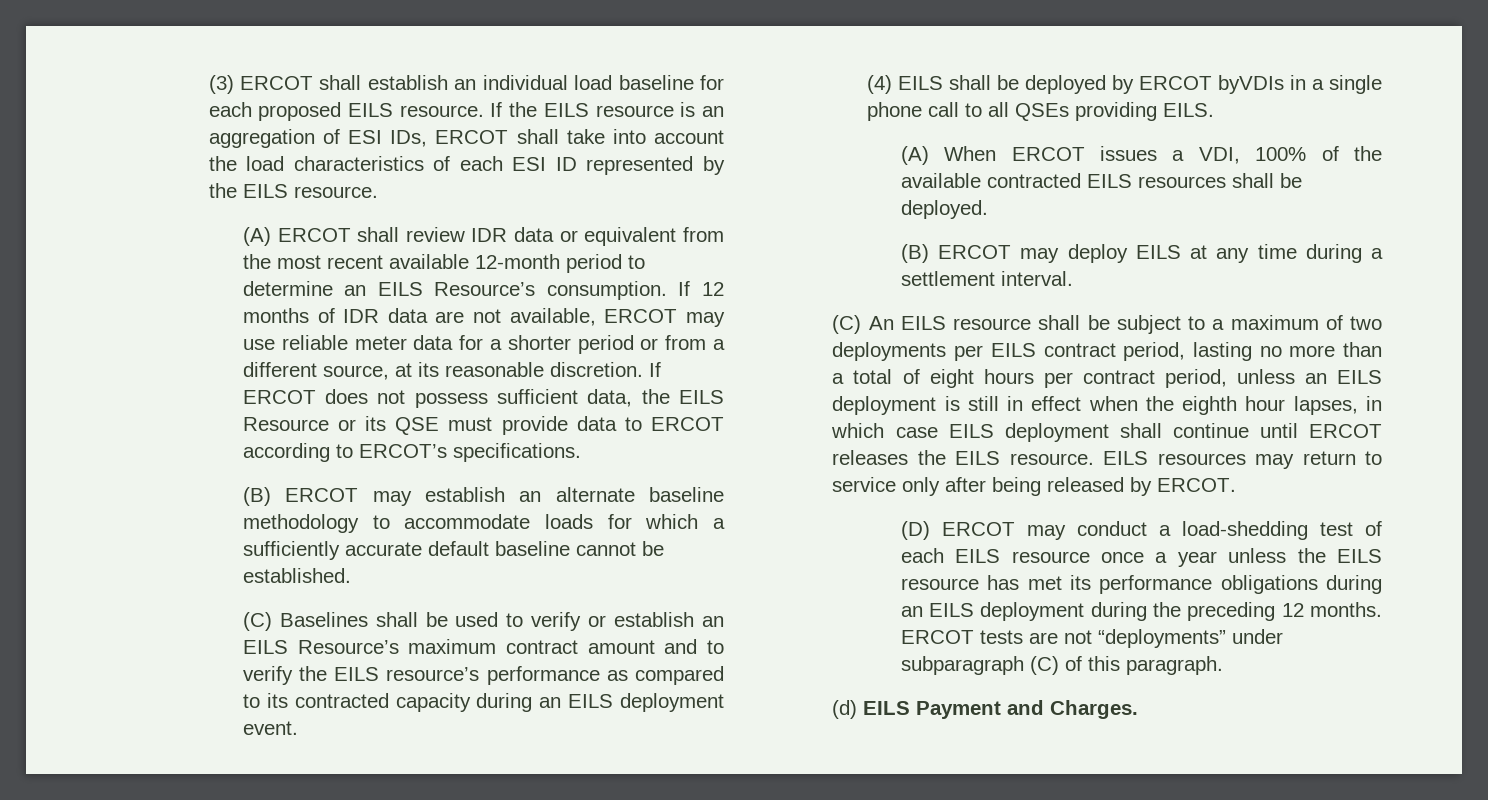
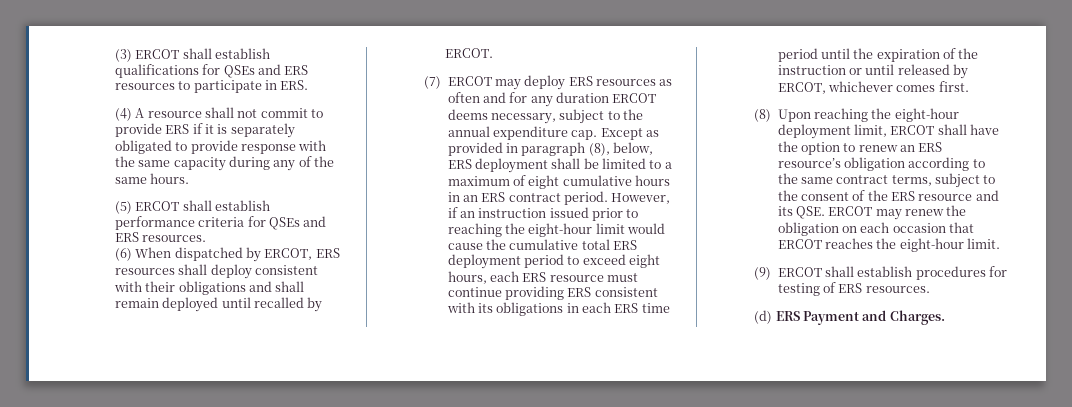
- (3) ERCOT shall establish an individual load baseline for each proposed EILS resource. If the EILS resource is an aggregation of ESI IDs, ERCOT shall take into account the load characteristics of each ESI ID represented by the EILS resource.
- (A) ERCOT shall review IDR data or equivalent from the most recent available 12-month period to determine an EILS Resource’s consumption. If 12 months of IDR data are not available, ERCOT may use reliable meter data for a shorter period or from a different source, at its reasonable discretion. If ERCOT does not possess sufficient data, the EILS Resource or its QSE must provide data to ERCOT according to ERCOT’s specifications.
- (B) ERCOT may establish an alternate baseline methodology to accommodate loads for which a sufficiently accurate default baseline cannot be established.
- (C) Baselines shall be used to verify or establish an EILS Resource’s maximum contract amount and to verify the EILS resource’s performance as compared to its contracted capacity during an EILS deployment event.
- (4) EILS shall be deployed by ERCOT byVDIs in a single phone call to all QSEs providing EILS.
- (A) When ERCOT issues a VDI, 100% of the available contracted EILS resources shall be deployed.
- (B) ERCOT may deploy EILS at any time during a settlement interval.
- (C) An EILS resource shall be subject to a maximum of two deployments per EILS contract period, lasting no more than a total of eight hours per contract period, unless an EILS deployment is still in effect when the eighth hour lapses, in which case EILS deployment shall continue until ERCOT releases the EILS resource. EILS resources may return to service only after being released by ERCOT.
- (D) ERCOT may conduct a load-shedding test of each EILS resource once a year unless the EILS resource has met its performance obligations during an EILS deployment during the preceding 12 months. ERCOT tests are not “deployments” under subparagraph (C) of this paragraph.
+ (3) ERCOT shall establish qualifications for QSEs and ERS resources to participate in ERS.
+ (4) A resource shall not commit to provide ERS if it is separately obligated to provide response with the same capacity during any of the same hours.
+ (5) ERCOT shall establish performance criteria for QSEs and ERS resources.
+ (6) When dispatched by ERCOT, ERS resources shall deploy consistent with their obligations and shall remain deployed until recalled by ERCOT.
+ (7) ERCOT may deploy ERS resources as often and for any duration ERCOT deems necessary, subject to the annual expenditure cap. Except as provided in paragraph (8), below, ERS deployment shall be limited to a maximum of eight cumulative hours in an ERS contract period. However, if an instruction issued prior to reaching the eight-hour limit would cause the cumulative total ERS deployment period to exceed eight hours, each ERS resource must continue providing ERS consistent with its obligations in each ERS time period until the expiration of the instruction or until released by ERCOT, whichever comes first.
+ (8) Upon reaching the eight-hour deployment limit, ERCOT shall have the option to renew an ERS resource’s obligation according to the same contract terms, subject to the consent of the ERS resource and its QSE. ERCOT may renew the obligation on each occasion that ERCOT reaches the eight-hour limit.
+ (9) ERCOT shall establish procedures for testing of ERS resources.
- (d) EILS Payment and Charges.
+ (d) ERS Payment and Charges.

